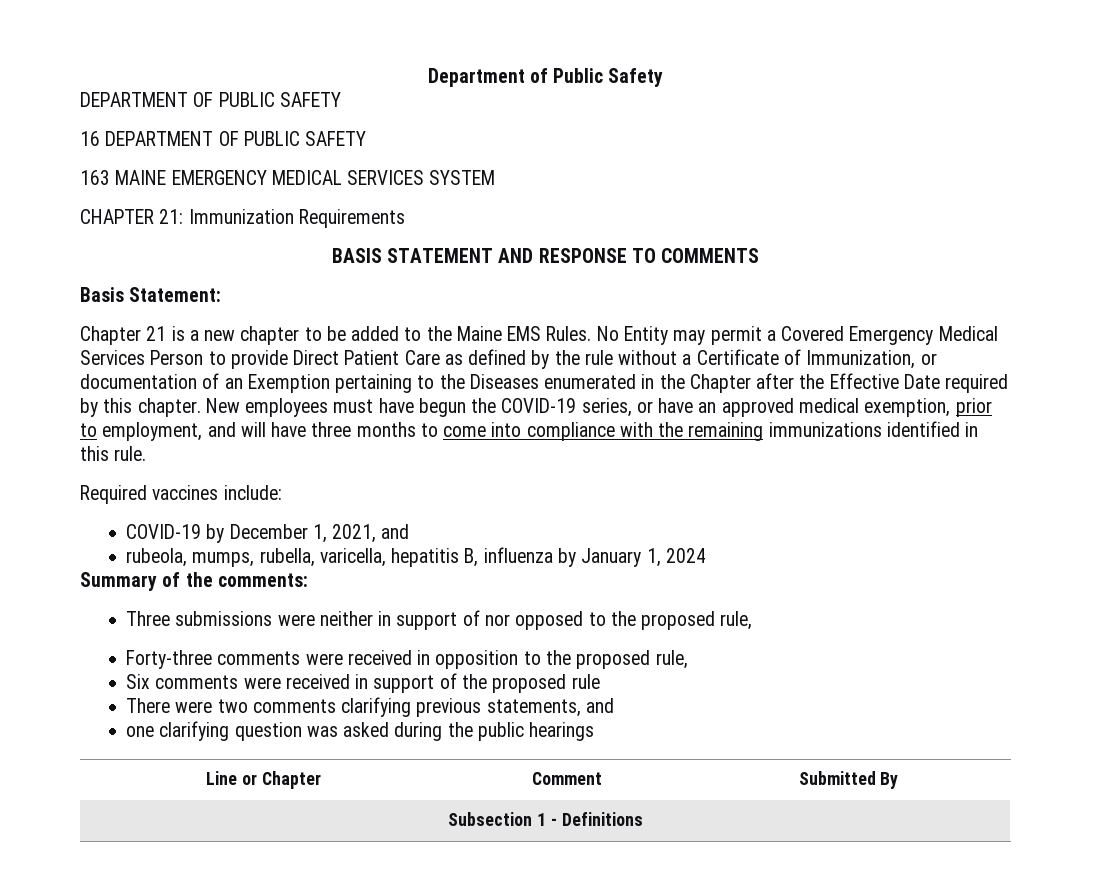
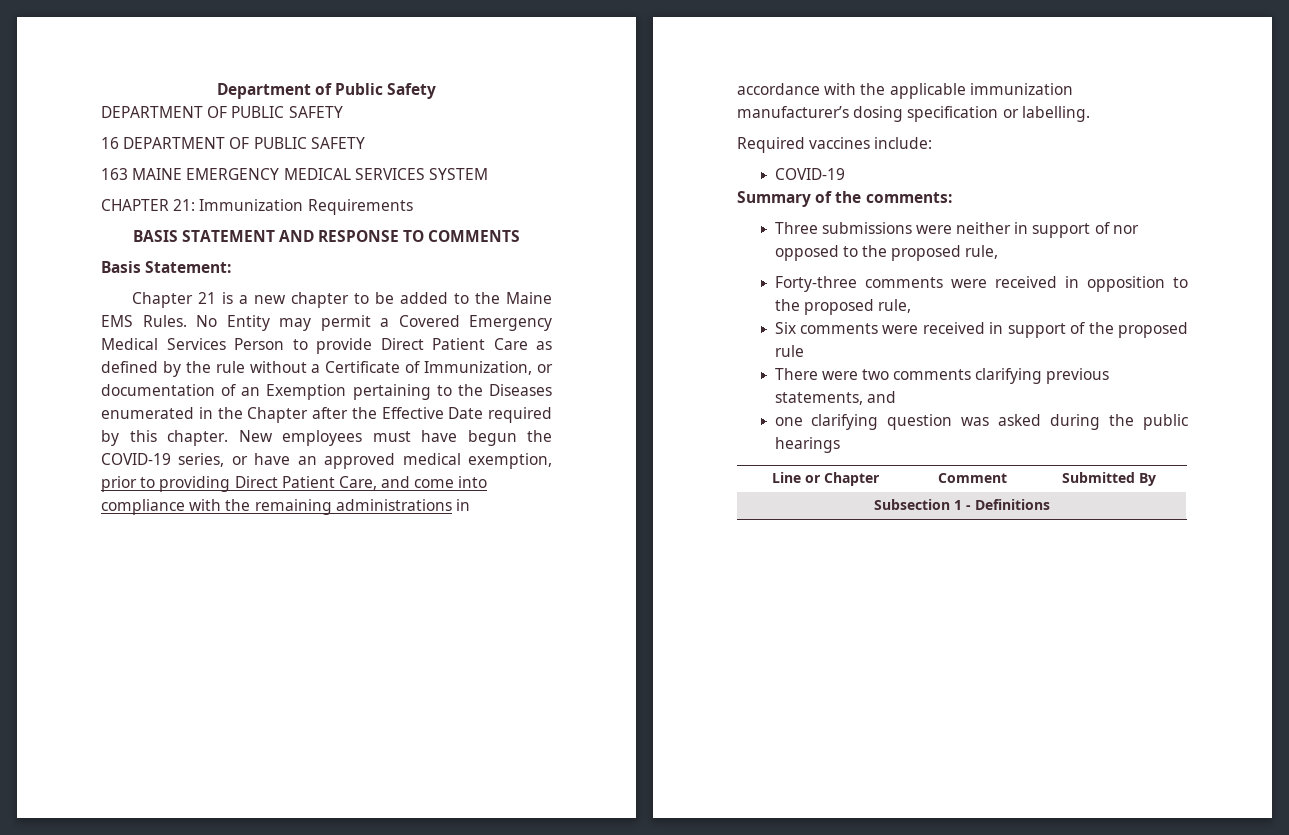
- New employees must have begun the COVID-19 series, or have an approved medical exemption, prior to employment, and will have three months to come into compliance with the remaining immunizations identified in this rule.
+ New employees must have begun the COVID-19 series, or have an approved medical exemption, prior to providing Direct Patient Care, and come into compliance with the remaining administrations in accordance with the applicable immunization manufacturer’s dosing specification or labelling.
  Required vaccines include:
- COVID-19 by December 1, 2021, and
- rubeola, mumps, rubella, varicella, hepatitis B, influenza by January 1, 2024
+ COVID-19

